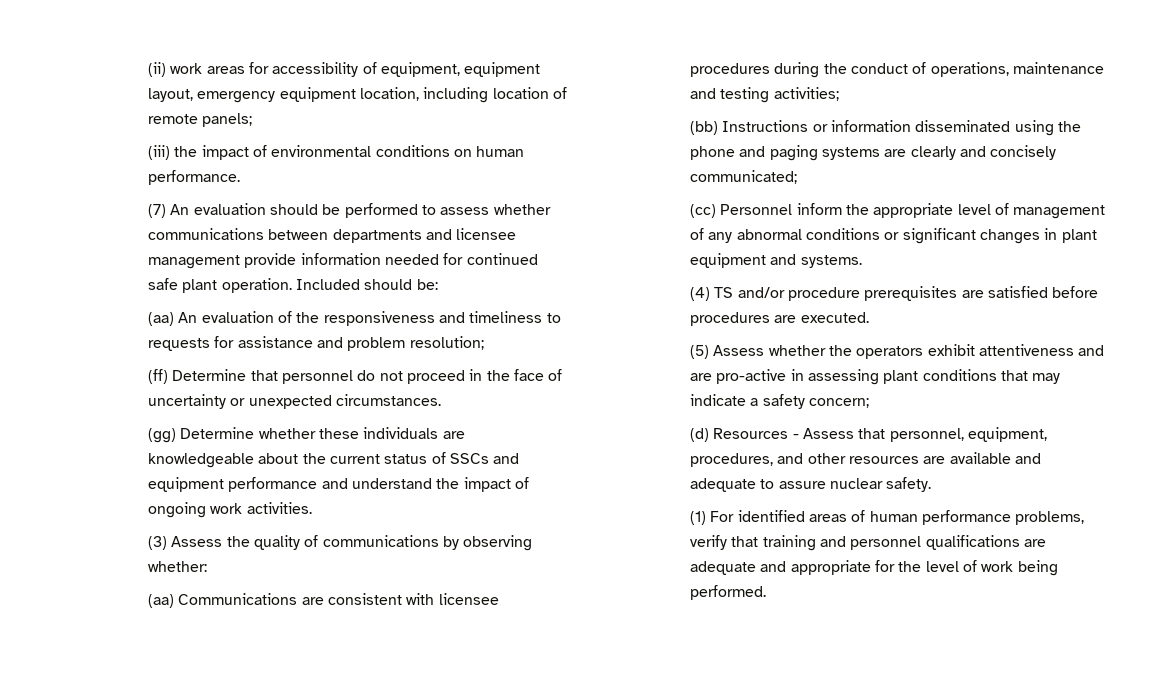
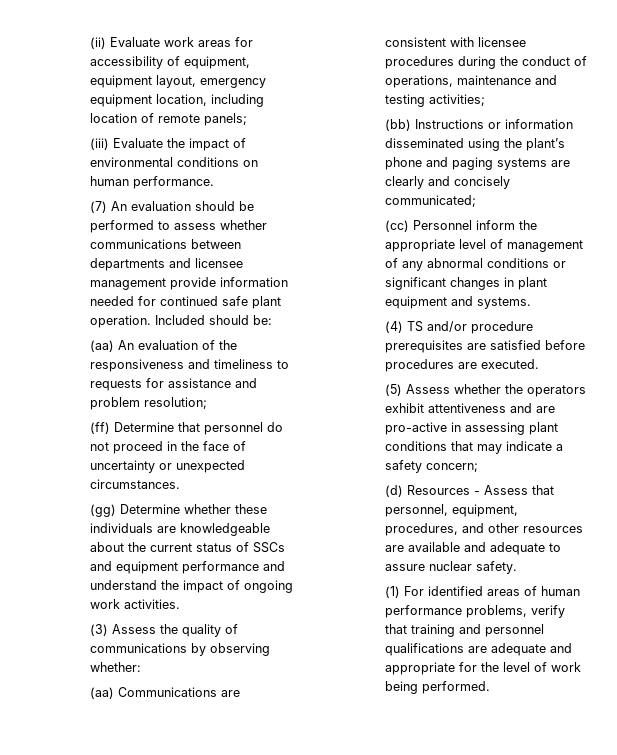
- (ii) work areas for accessibility of equipment, equipment layout, emergency equipment location, including location of remote panels;
+ (ii) Evaluate work areas for accessibility of equipment, equipment layout, emergency equipment location, including location of remote panels;
- (iii) the impact of environmental conditions on human performance.
+ (iii) Evaluate the impact of environmental conditions on human performance.
- (bb) Instructions or information disseminated using the phone and paging systems are clearly and concisely communicated;
+ (bb) Instructions or information disseminated using the plant’s phone and paging systems are clearly and concisely communicated;

